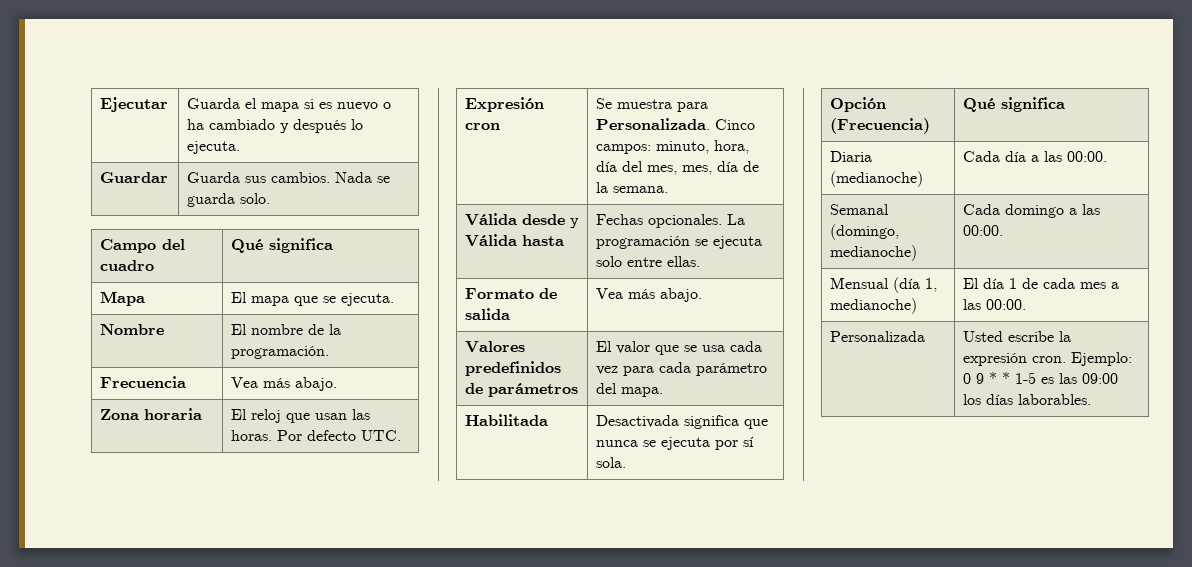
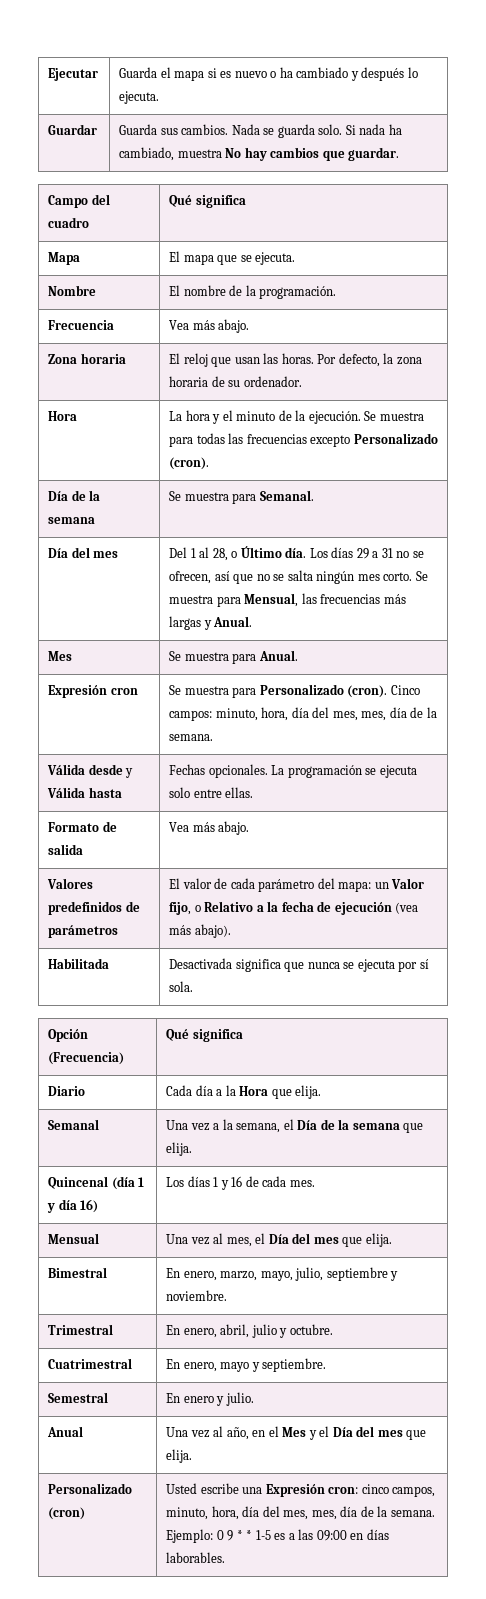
- Guardar | Guarda sus cambios. Nada se guarda solo.
+ Guardar | Guarda sus cambios. Nada se guarda solo. Si nada ha cambiado, muestra No hay cambios que guardar.
- Zona horaria | El reloj que usan las horas. Por defecto UTC.
+ Zona horaria | El reloj que usan las horas. Por defecto, la zona horaria de su ordenador.
+ Hora | La hora y el minuto de la ejecución. Se muestra para todas las frecuencias excepto Personalizado (cron).
+ Día de la semana | Se muestra para Semanal.
+ Día del mes | Del 1 al 28, o Último día. Los días 29 a 31 no se ofrecen, así que no se salta ningún mes corto. Se muestra para Mensual, las frecuencias más largas y Anual.
+ Mes | Se muestra para Anual.
- Expresión cron | Se muestra para Personalizada. Cinco campos: minuto, hora, día del mes, mes, día de la semana.
+ Expresión cron | Se muestra para Personalizado (cron). Cinco campos: minuto, hora, día del mes, mes, día de la semana.
- Valores predefinidos de parámetros | El valor que se usa cada vez para cada parámetro del mapa.
+ Valores predefinidos de parámetros | El valor de cada parámetro del mapa: un Valor fijo, o Relativo a la fecha de ejecución (vea más abajo).
- Diaria (medianoche) | Cada día a las 00:00.
- Semanal (domingo, medianoche) | Cada domingo a las 00:00.
- Mensual (día 1, medianoche) | El día 1 de cada mes a las 00:00.
- Personalizada | Usted escribe la expresión cron. Ejemplo: 0 9 * * 1-5 es las 09:00 los días laborables.
+ Diario | Cada día a la Hora que elija.
+ Semanal | Una vez a la semana, el Día de la semana que elija.
+ Quincenal (día 1 y día 16) | Los días 1 y 16 de cada mes.
+ Mensual | Una vez al mes, el Día del mes que elija.
+ Bimestral | En enero, marzo, mayo, julio, septiembre y noviembre.
+ Trimestral | En enero, abril, julio y octubre.
+ Cuatrimestral | En enero, mayo y septiembre.
+ Semestral | En enero y julio.
+ Anual | Una vez al año, en el Mes y el Día del mes que elija.
+ Personalizado (cron) | Usted escribe una Expresión cron: cinco campos, minuto, hora, día del mes, mes, día de la semana. Ejemplo: 0 9 * * 1-5 es a las 09:00 en días laborables.

